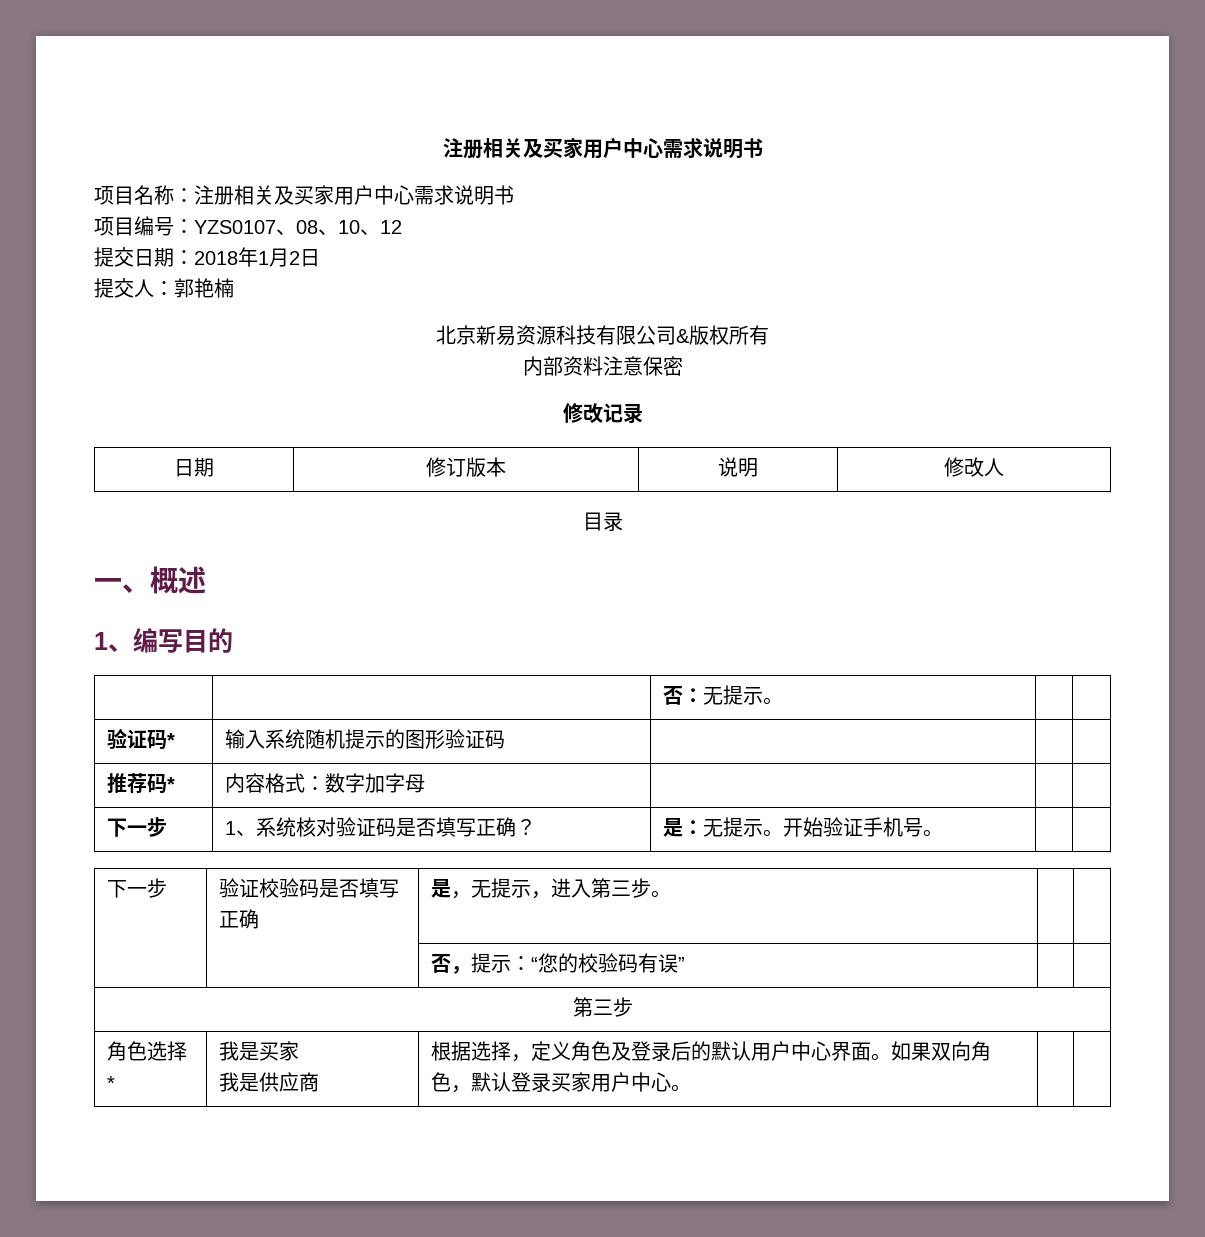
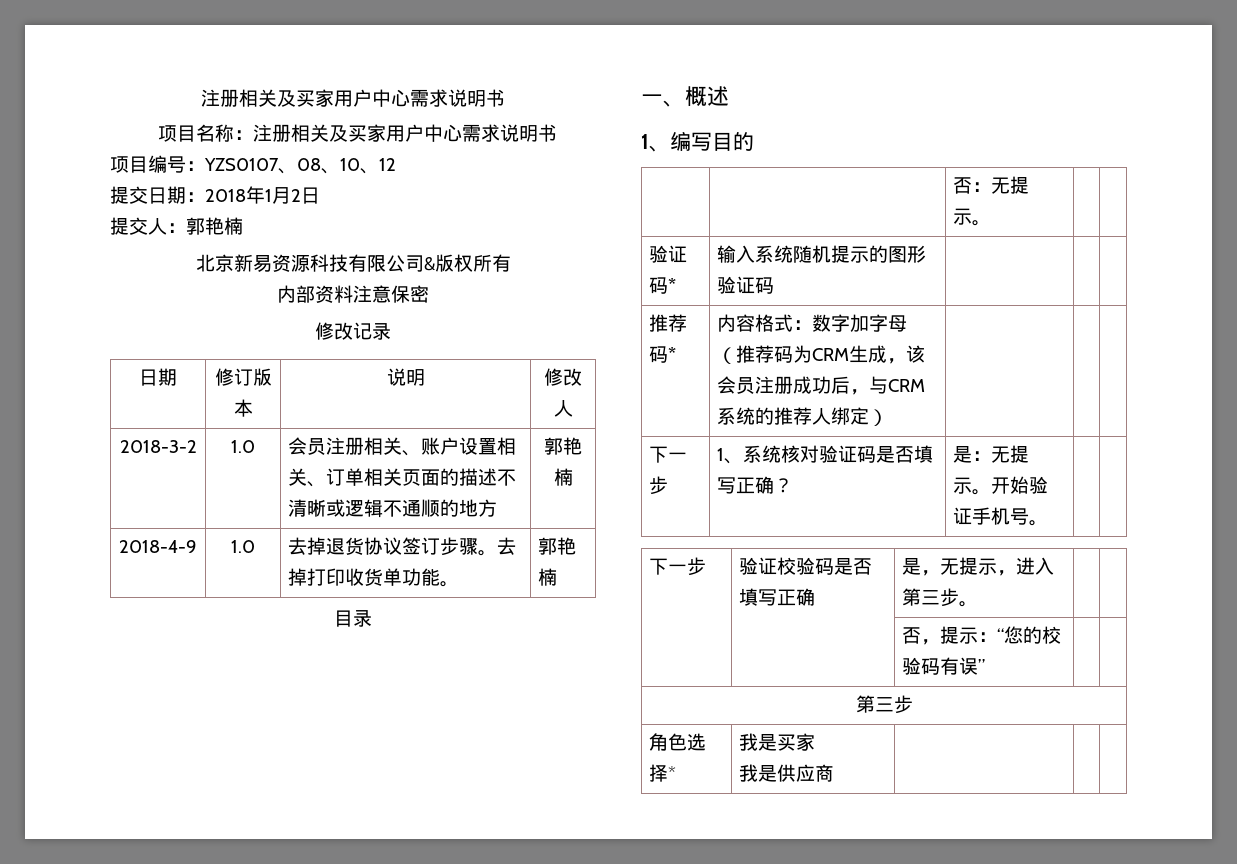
+ 2018-3-2 | 1.0 | 会员注册相关、账户设置相关、订单相关页面的描述不清晰或逻辑不通顺的地方 | 郭艳楠
+ 2018-4-9 | 1.0 | 去掉退货协议签订步骤。去掉打印收货单功能。 | 郭艳楠
- 推荐码* | 内容格式：数字加字母 | | |
+ 推荐码* | 内容格式：数字加字母（推荐码为CRM生成，该会员注册成功后，与CRM系统的推荐人绑定） | | |
  角色选择* | 我是买家
- 我是供应商 | 根据选择，定义角色及登录后的默认用户中心界面。如果双向角色，默认登录买家用户中心。 | |
+ 我是供应商 | | |

